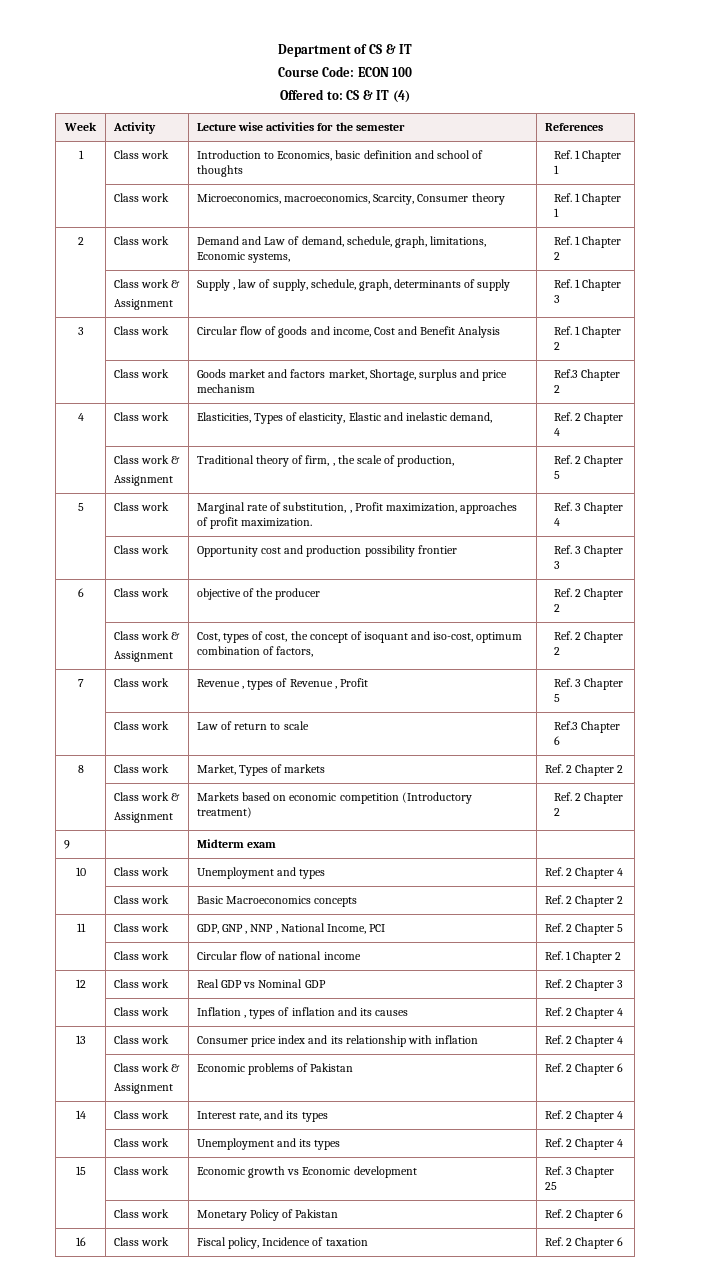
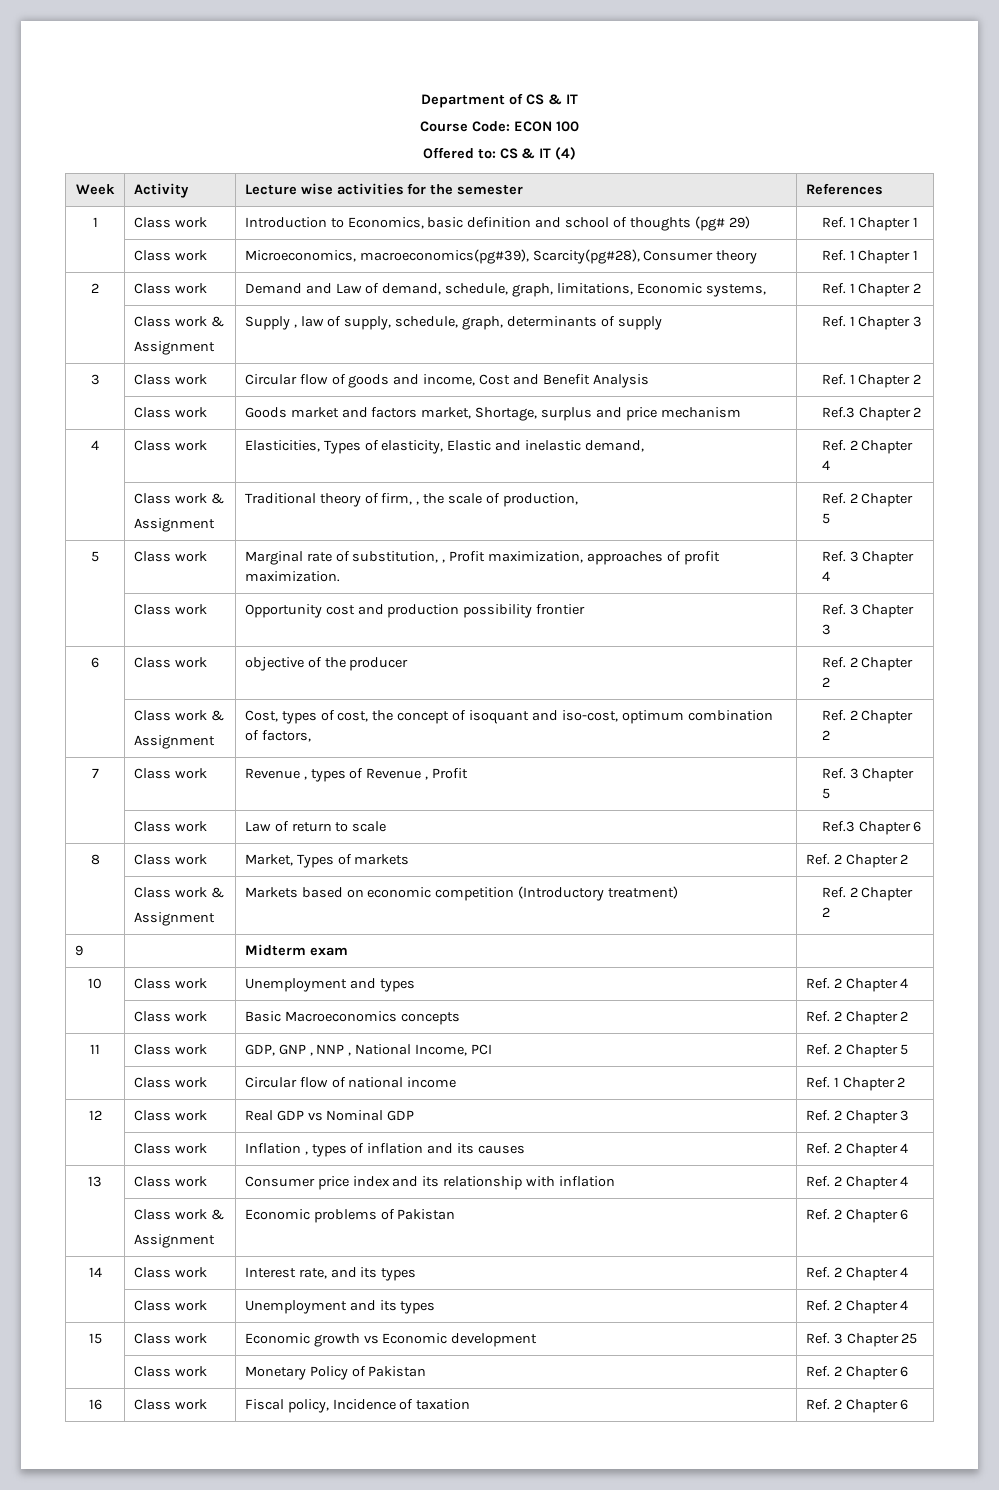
- 1 | Class work | Introduction to Economics, basic definition and school of thoughts | Ref. 1 Chapter 1
+ 1 | Class work | Introduction to Economics, basic definition and school of thoughts (pg# 29) | Ref. 1 Chapter 1
- | Class work | Microeconomics, macroeconomics, Scarcity, Consumer theory | Ref. 1 Chapter 1
+ | Class work | Microeconomics, macroeconomics(pg#39), Scarcity(pg#28), Consumer theory | Ref. 1 Chapter 1

